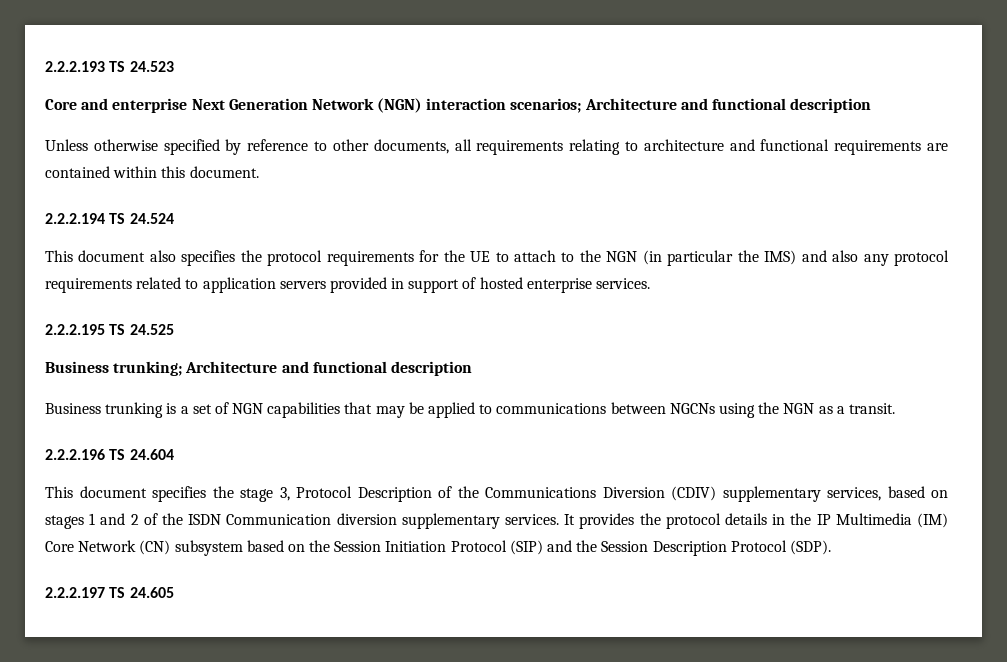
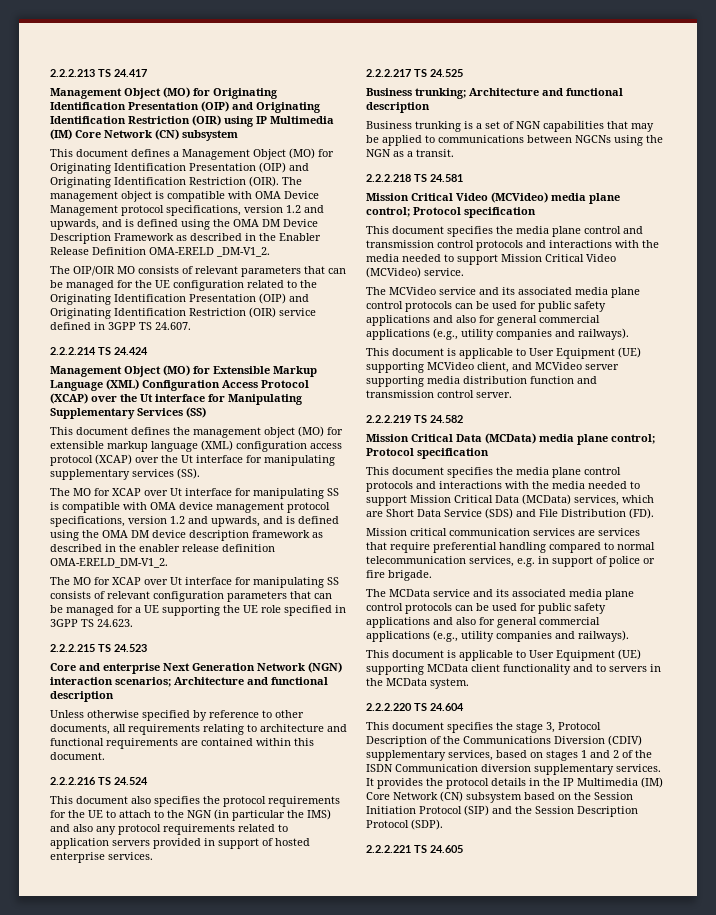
- 2.2.2.193 TS 24.523
+ 2.2.2.213 TS 24.417
+ Management Object (MO) for Originating Identification Presentation (OIP) and Originating Identification Restriction (OIR) using IP Multimedia (IM) Core Network (CN) subsystem
+ This document defines a Management Object (MO) for Originating Identification Presentation (OIP) and Originating Identification Restriction (OIR). The management object is compatible with OMA Device Management protocol specifications, version 1.2 and upwards, and is defined using the OMA DM Device Description Framework as described in the Enabler Release Definition OMA-ERELD _DM-V1_2.
+ The OIP/OIR MO consists of relevant parameters that can be managed for the UE configuration related to the Originating Identification Presentation (OIP) and Originating Identification Restriction (OIR) service defined in 3GPP TS 24.607.
+ 2.2.2.214 TS 24.424
+ Management Object (MO) for Extensible Markup Language (XML) Configuration Access Protocol (XCAP) over the Ut interface for Manipulating Supplementary Services (SS)
+ This document defines the management object (MO) for extensible markup language (XML) configuration access protocol (XCAP) over the Ut interface for manipulating supplementary services (SS).
+ The MO for XCAP over Ut interface for manipulating SS is compatible with OMA device management protocol specifications, version 1.2 and upwards, and is defined using the OMA DM device description framework as described in the enabler release definition OMA-ERELD_DM-V1_2.
+ The MO for XCAP over Ut interface for manipulating SS consists of relevant configuration parameters that can be managed for a UE supporting the UE role specified in 3GPP TS 24.623.
+ 2.2.2.215 TS 24.523
- 2.2.2.194 TS 24.524
+ 2.2.2.216 TS 24.524
- 2.2.2.195 TS 24.525
+ 2.2.2.217 TS 24.525
- 2.2.2.196 TS 24.604
+ 2.2.2.218 TS 24.581
+ Mission Critical Video (MCVideo) media plane control; Protocol specification
+ This document specifies the media plane control and transmission control protocols and interactions with the media needed to support Mission Critical Video (MCVideo) service.
+ The MCVideo service and its associated media plane control protocols can be used for public safety applications and also for general commercial applications (e.g., utility companies and railways).
+ This document is applicable to User Equipment (UE) supporting MCVideo client, and MCVideo server supporting media distribution function and transmission control server.
+ 2.2.2.219 TS 24.582
+ Mission Critical Data (MCData) media plane control; Protocol specification
+ This document specifies the media plane control protocols and interactions with the media needed to support Mission Critical Data (MCData) services, which are Short Data Service (SDS) and File Distribution (FD).
+ Mission critical communication services are services that require preferential handling compared to normal telecommunication services, e.g. in support of police or fire brigade.
+ The MCData service and its associated media plane control protocols can be used for public safety applications and also for general commercial applications (e.g., utility companies and railways).
+ This document is applicable to User Equipment (UE) supporting MCData client functionality and to servers in the MCData system.
+ 2.2.2.220 TS 24.604
- 2.2.2.197 TS 24.605
+ 2.2.2.221 TS 24.605

